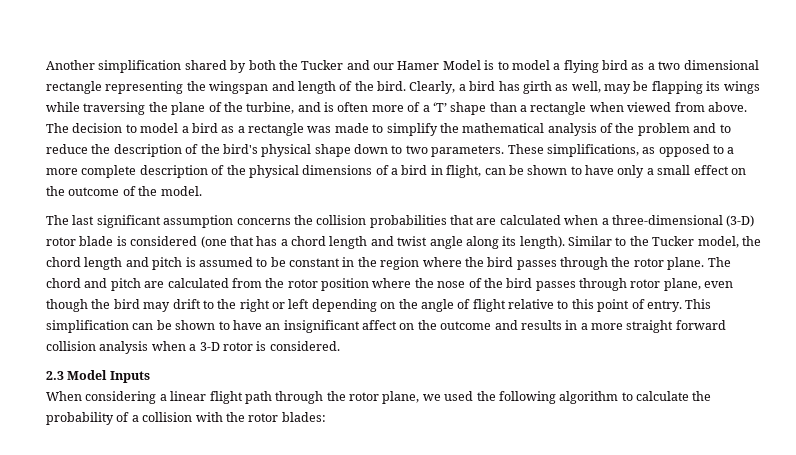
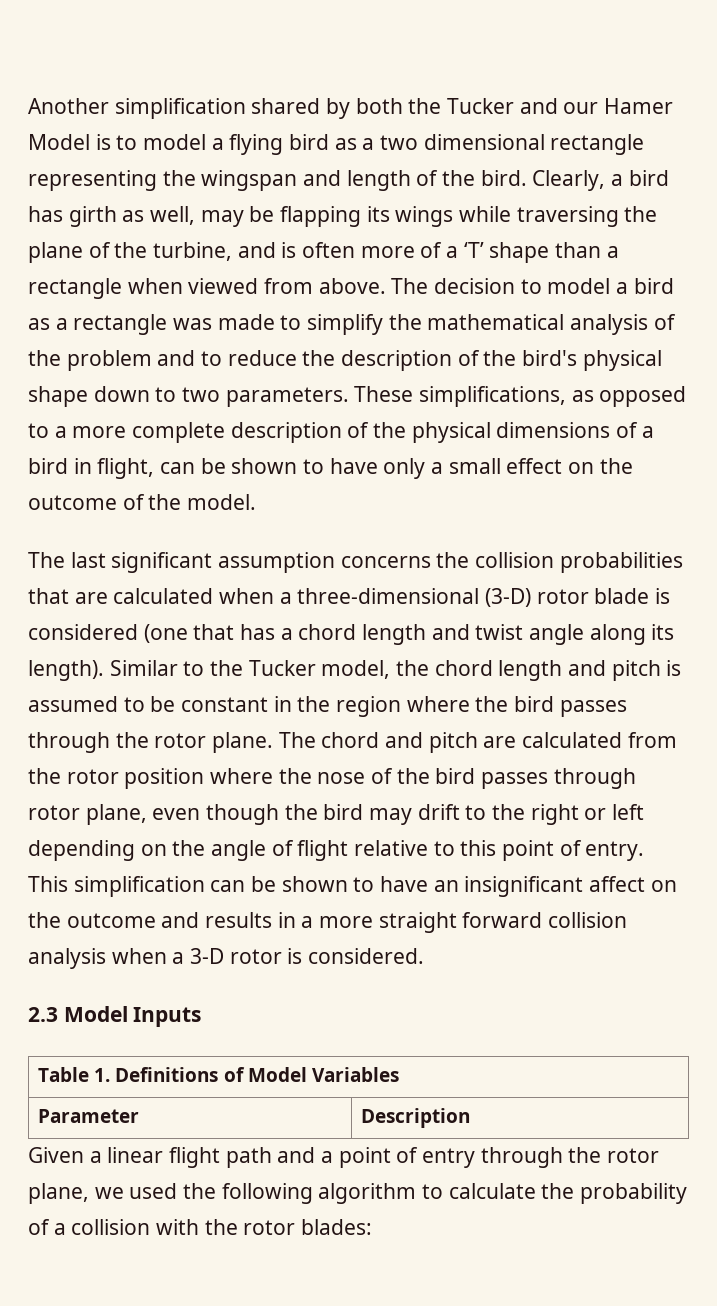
- When considering a linear flight path through the rotor plane, we used the following algorithm to calculate the probability of a collision with the rotor blades:
+ Table 1. Definitions of Model Variables
+ Parameter | Description
+ Given a linear flight path and a point of entry through the rotor plane, we used the following algorithm to calculate the probability of a collision with the rotor blades:

